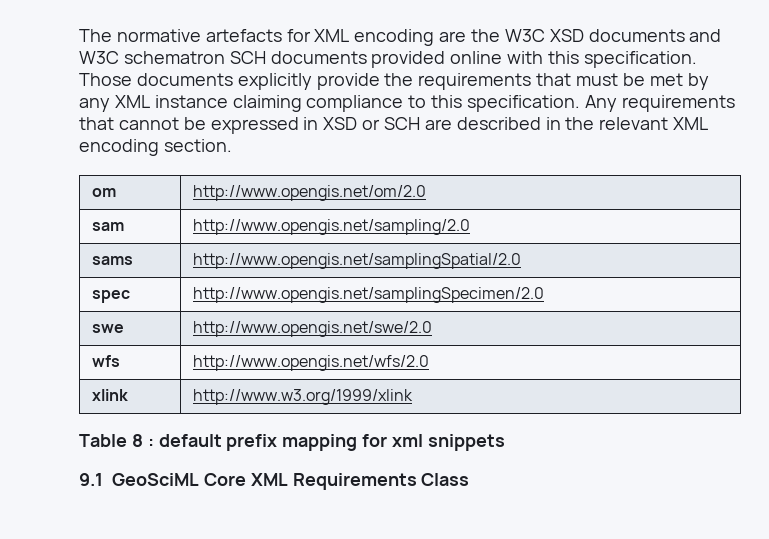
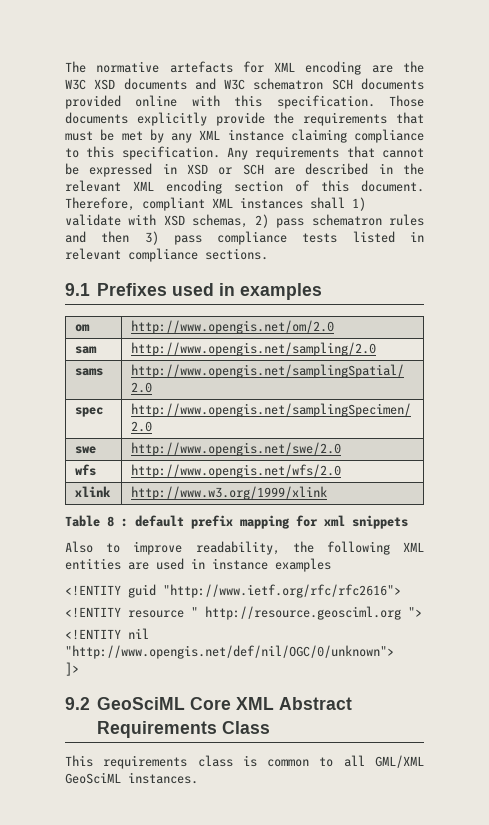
- Any requirements that cannot be expressed in XSD or SCH are described in the relevant XML encoding section.
+ Any requirements that cannot be expressed in XSD or SCH are described in the relevant XML encoding section of this document. Therefore, compliant XML instances shall 1) validate with XSD schemas, 2) pass schematron rules and then 3) pass compliance tests listed in relevant compliance sections.
+ 9.1 Prefixes used in examples
- 9.1 GeoSciML Core XML Requirements Class
+ Also to improve readability, the following XML entities are used in instance examples
+ <!ENTITY guid "http://www.ietf.org/rfc/rfc2616">
+ <!ENTITY resource " http://resource.geosciml.org ">
+ <!ENTITY nil "http://www.opengis.net/def/nil/OGC/0/unknown">
+ ]>
+ 9.2 GeoSciML Core XML Abstract Requirements Class
+ This requirements class is common to all GML/XML GeoSciML instances.

